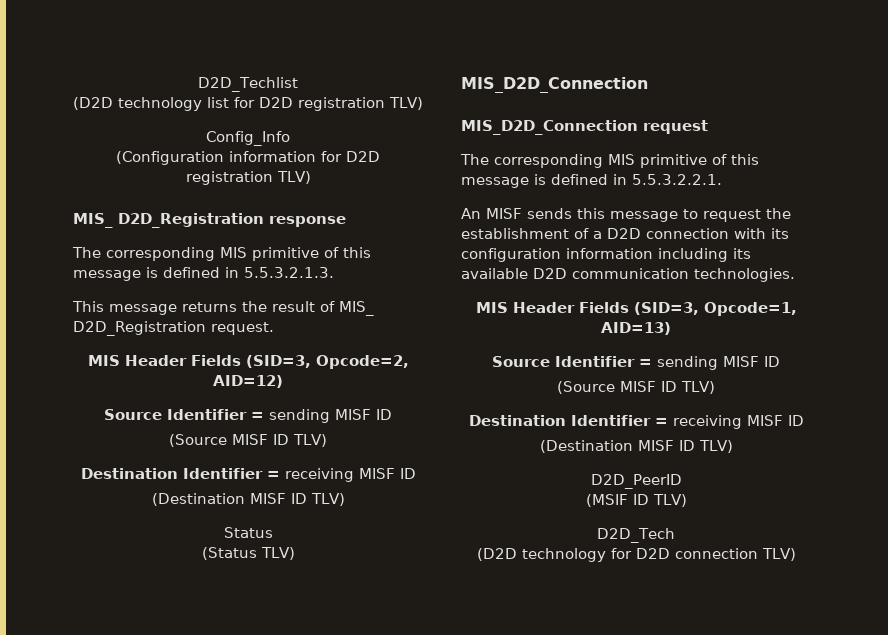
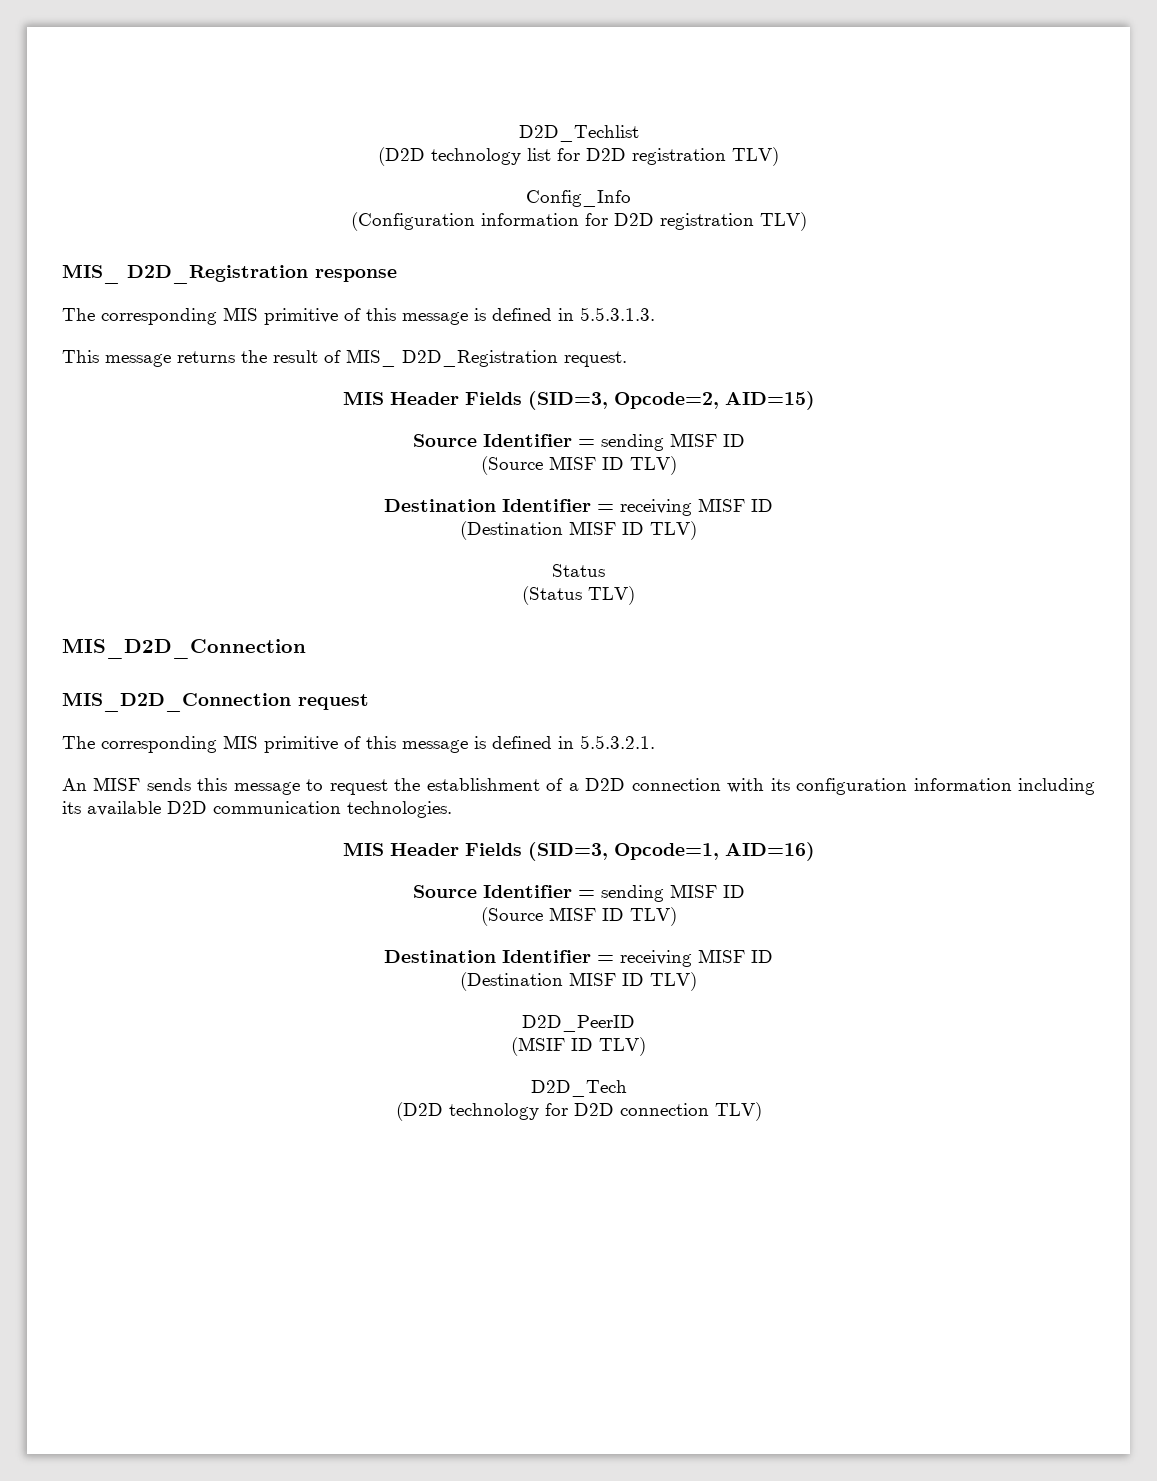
- The corresponding MIS primitive of this message is defined in 5.5.3.2.1.3.
+ The corresponding MIS primitive of this message is defined in 5.5.3.1.3.
- MIS Header Fields (SID=3, Opcode=2, AID=12)
+ MIS Header Fields (SID=3, Opcode=2, AID=15)
- The corresponding MIS primitive of this message is defined in 5.5.3.2.2.1.
+ The corresponding MIS primitive of this message is defined in 5.5.3.2.1.
- MIS Header Fields (SID=3, Opcode=1, AID=13)
+ MIS Header Fields (SID=3, Opcode=1, AID=16)

